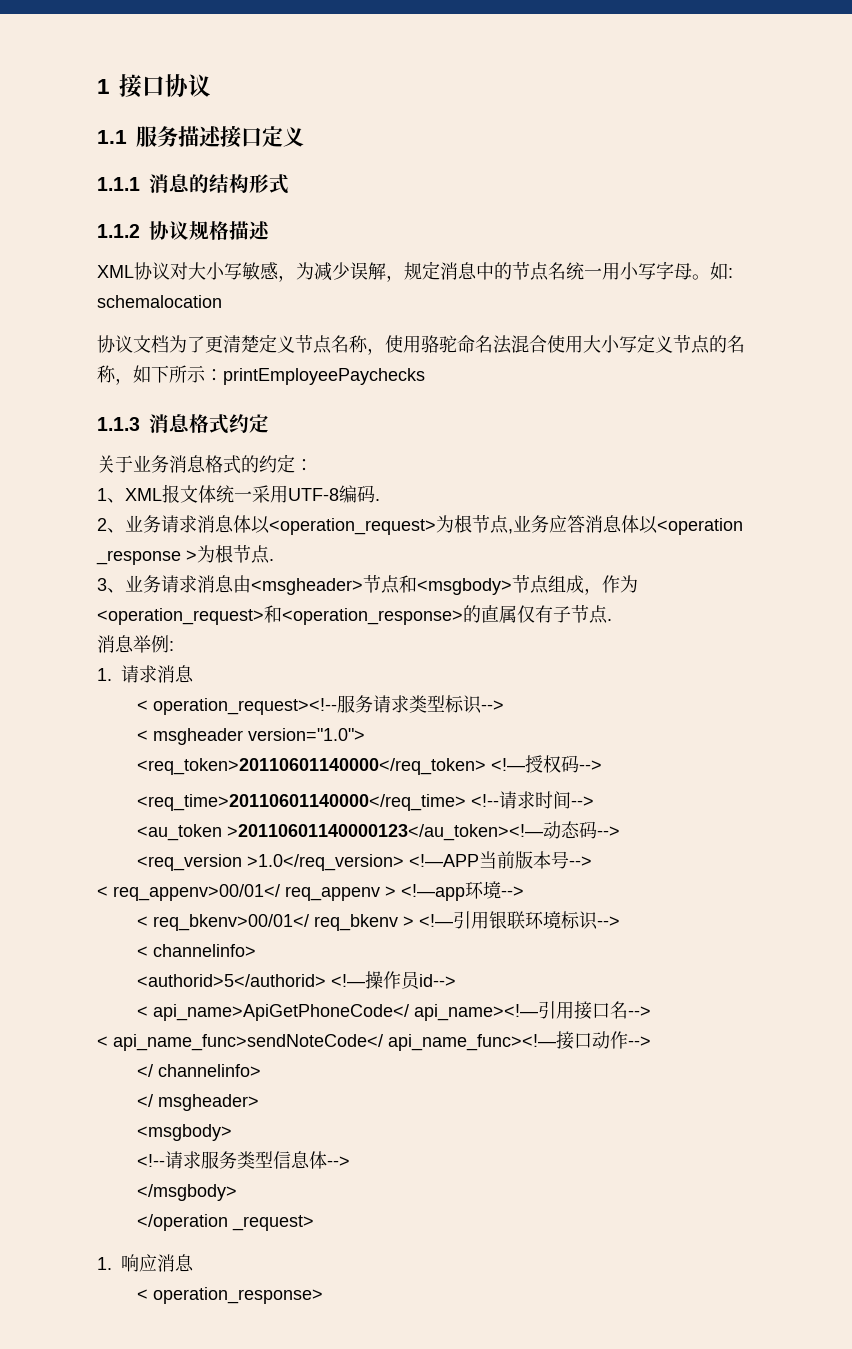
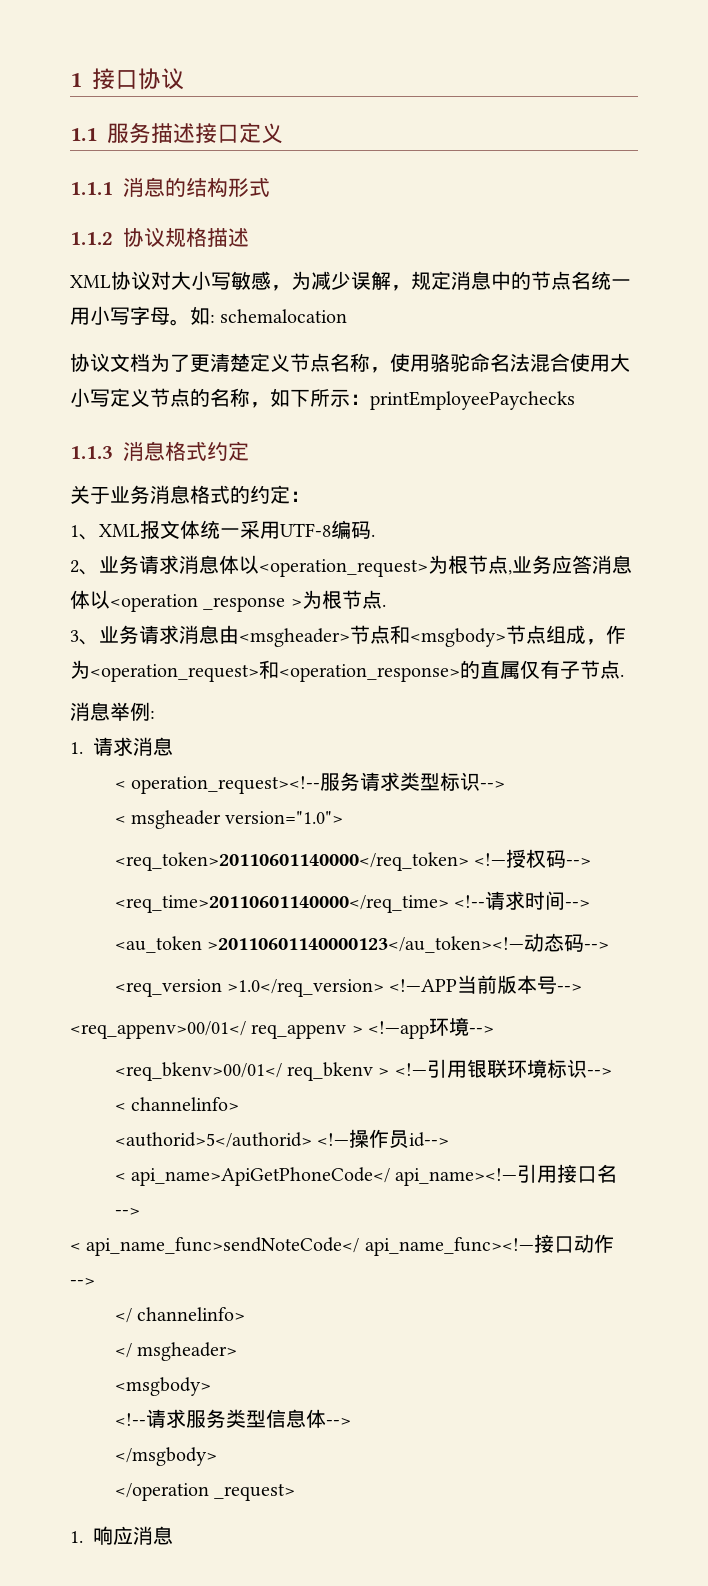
- < req_appenv>00/01</ req_appenv > <!—app环境-->
+ <req_appenv>00/01</ req_appenv > <!—app环境-->
- < req_bkenv>00/01</ req_bkenv > <!—引用银联环境标识-->
+ <req_bkenv>00/01</ req_bkenv > <!—引用银联环境标识-->
- < operation_response>

